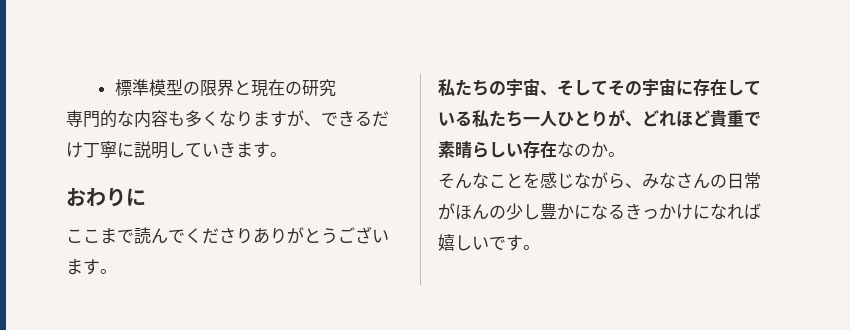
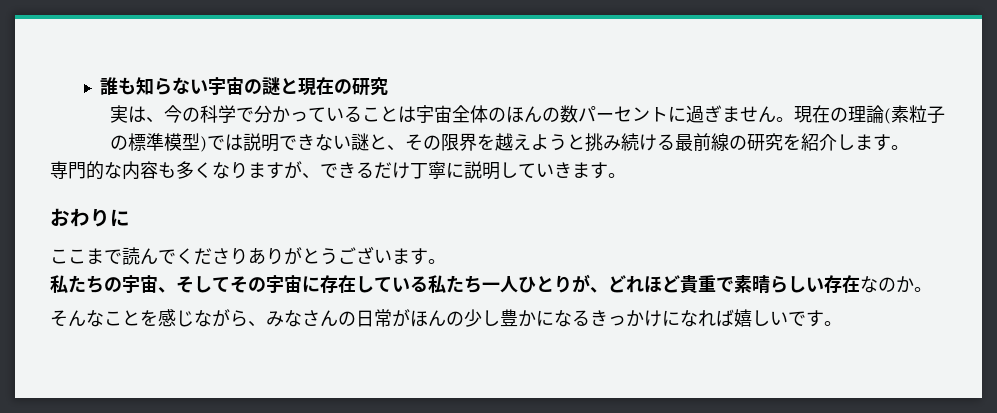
- 標準模型の限界と現在の研究
+ 誰も知らない宇宙の謎と現在の研究
+ 実は、今の科学で分かっていることは宇宙全体のほんの数パーセントに過ぎません。現在の理論(素粒子の標準模型)では説明できない謎と、その限界を越えようと挑み続ける最前線の研究を紹介します。

